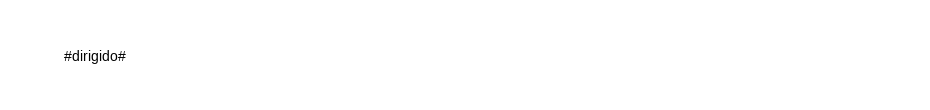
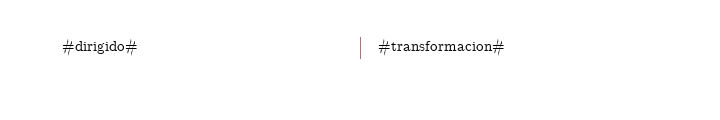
+ #transformacion#

